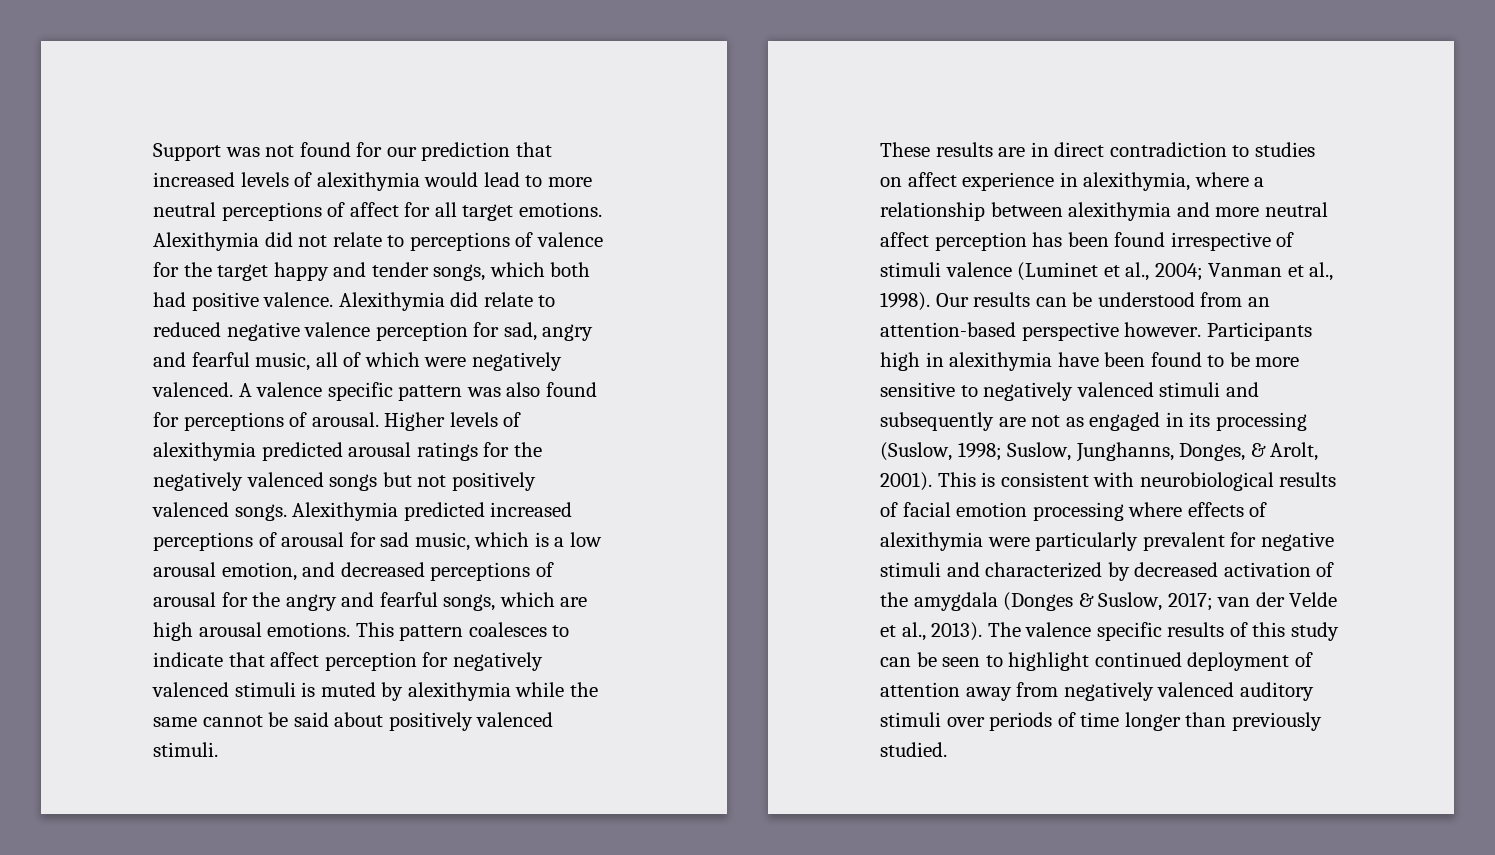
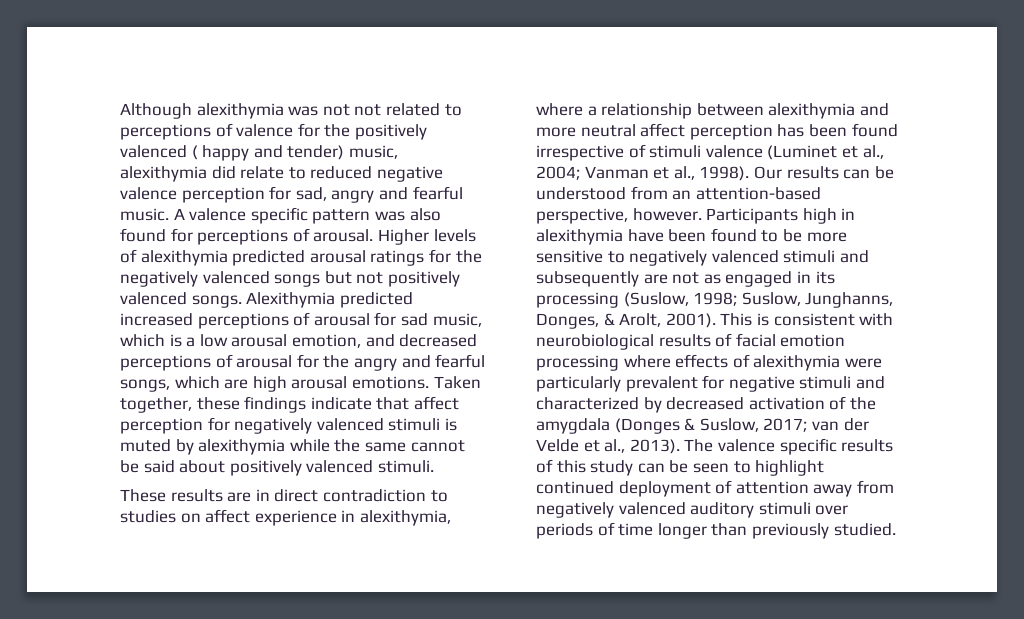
- Support was not found for our prediction that increased levels of alexithymia would lead to more neutral perceptions of affect for all target emotions. Alexithymia did not relate to perceptions of valence for the target happy and tender songs, which both had positive valence. Alexithymia did relate to reduced negative valence perception for sad, angry and fearful music, all of which were negatively valenced.
+ Although alexithymia was not not related to perceptions of valence for the positively valenced ( happy and tender) music, alexithymia did relate to reduced negative valence perception for sad, angry and fearful music.
- This pattern coalesces to indicate that affect perception for negatively valenced stimuli is muted by alexithymia while the same cannot be said about positively valenced stimuli.
+ Taken together, these findings indicate that affect perception for negatively valenced stimuli is muted by alexithymia while the same cannot be said about positively valenced stimuli.
- Our results can be understood from an attention-based perspective however.
+ Our results can be understood from an attention-based perspective, however.

